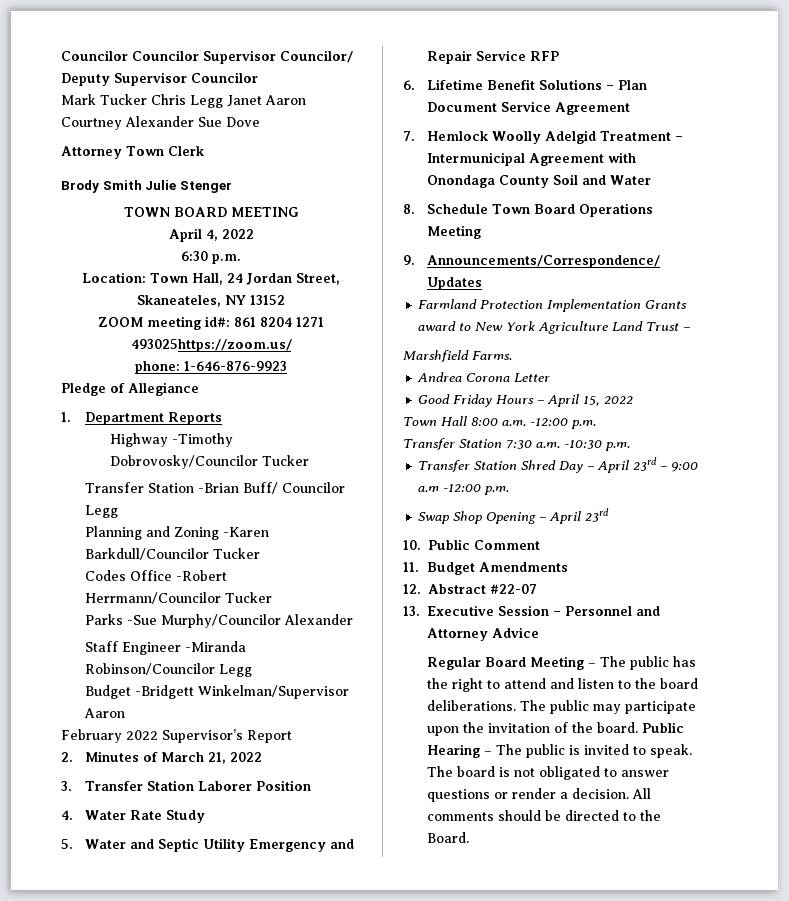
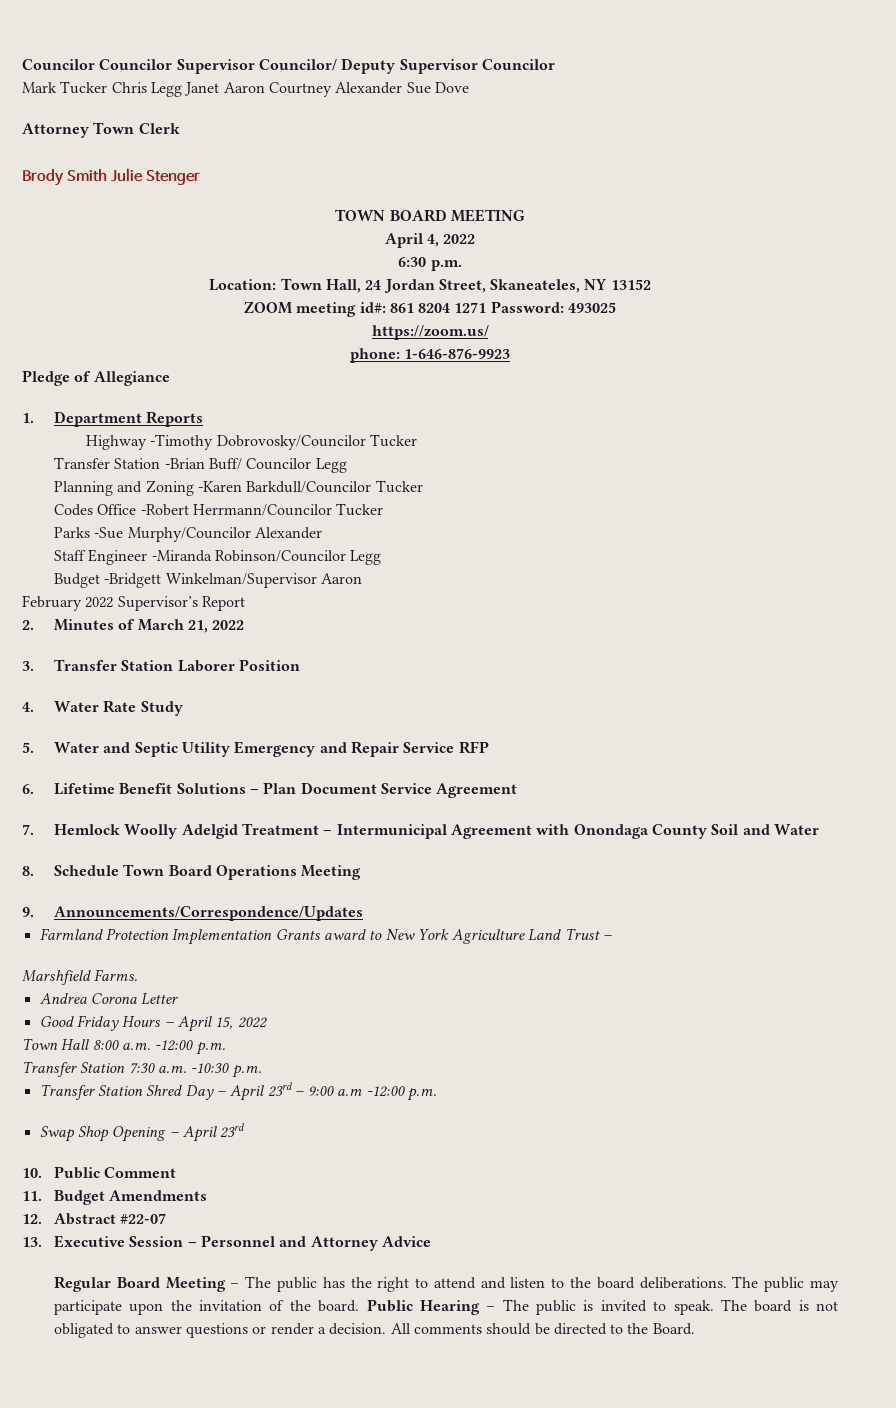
- ZOOM meeting id#: 861 8204 1271 493025https://zoom.us/
+ ZOOM meeting id#: 861 8204 1271 Password: 493025
+ https://zoom.us/

